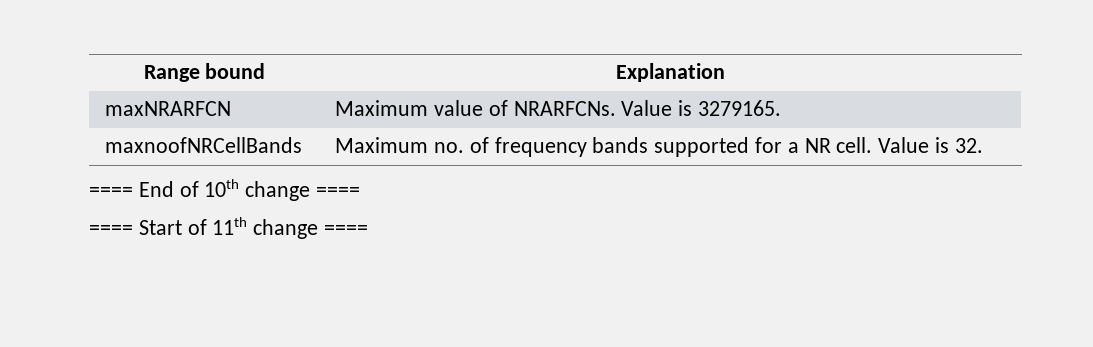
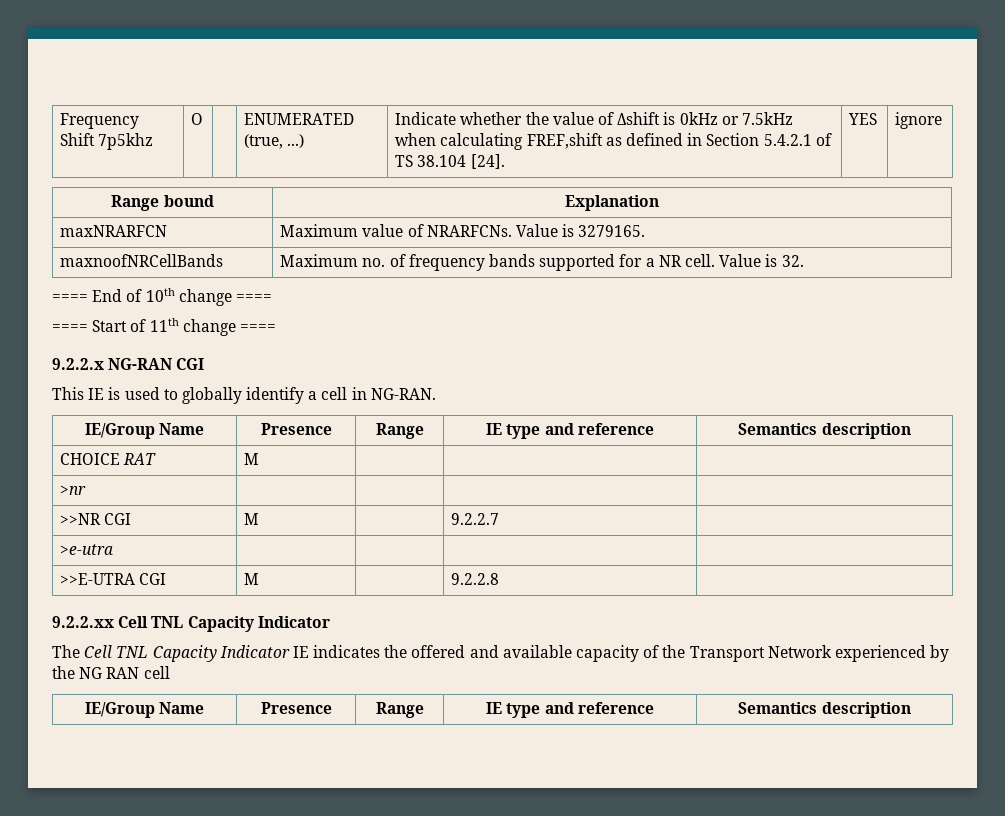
+ Frequency Shift 7p5khz | O | | ENUMERATED (true, ...) | Indicate whether the value of Δshift is 0kHz or 7.5kHz when calculating FREF,shift as defined in Section 5.4.2.1 of TS 38.104 [24]. | YES | ignore
+ 9.2.2.x NG-RAN CGI
+ This IE is used to globally identify a cell in NG-RAN.
+ IE/Group Name | Presence | Range | IE type and reference | Semantics description
+ CHOICE RAT | M | | |
+ >nr | | | |
+ >>NR CGI | M | | 9.2.2.7 |
+ >e-utra | | | |
+ >>E-UTRA CGI | M | | 9.2.2.8 |
+ 9.2.2.xx Cell TNL Capacity Indicator
+ The Cell TNL Capacity Indicator IE indicates the offered and available capacity of the Transport Network experienced by the NG RAN cell
+ IE/Group Name | Presence | Range | IE type and reference | Semantics description

